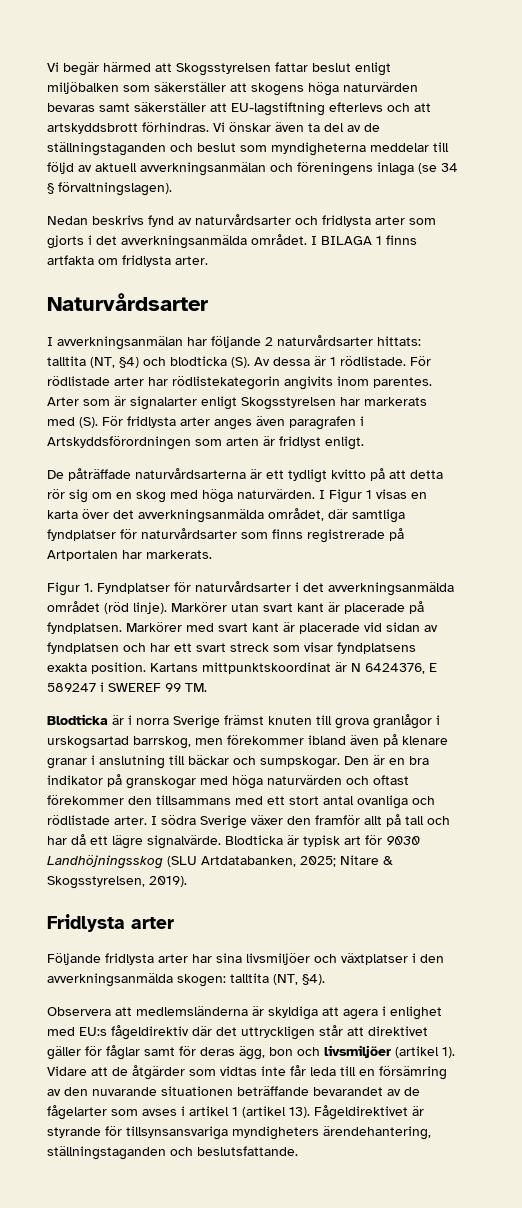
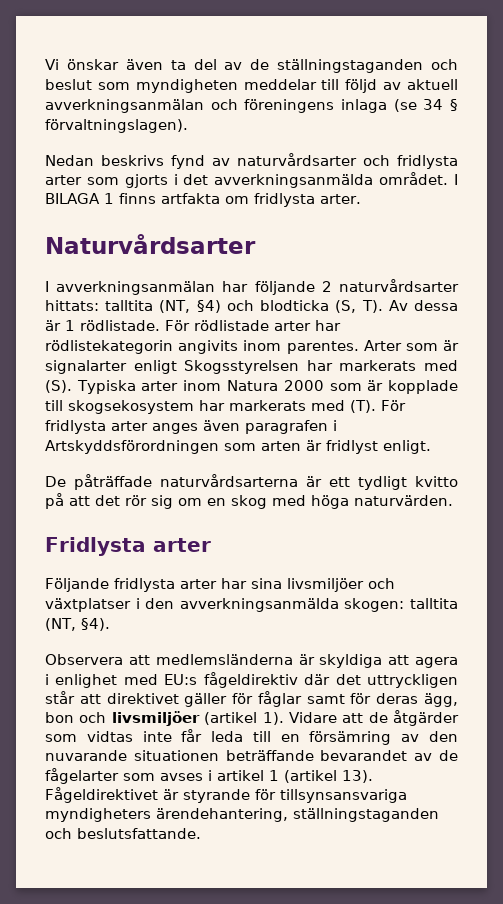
- Vi begär härmed att Skogsstyrelsen fattar beslut enligt miljöbalken som säkerställer att skogens höga naturvärden bevaras samt säkerställer att EU-lagstiftning efterlevs och att artskyddsbrott förhindras. Vi önskar även ta del av de ställningstaganden och beslut som myndigheterna meddelar till följd av aktuell avverkningsanmälan och föreningens inlaga (se 34 § förvaltningslagen).
+ Vi önskar även ta del av de ställningstaganden och beslut som myndigheten meddelar till följd av aktuell avverkningsanmälan och föreningens inlaga (se 34 § förvaltningslagen).
- I avverkningsanmälan har följande 2 naturvårdsarter hittats: talltita (NT, §4) och blodticka (S). Av dessa är 1 rödlistade.
+ I avverkningsanmälan har följande 2 naturvårdsarter hittats: talltita (NT, §4) och blodticka (S, T). Av dessa är 1 rödlistade.
- Arter som är signalarter enligt Skogsstyrelsen har markerats med (S). För fridlysta arter anges även paragrafen i Artskyddsförordningen som arten är fridlyst enligt.
+ Arter som är signalarter enligt Skogsstyrelsen har markerats med (S). Typiska arter inom Natura 2000 som är kopplade till skogsekosystem har markerats med (T). För fridlysta arter anges även paragrafen i Artskyddsförordningen som arten är fridlyst enligt.
- De påträffade naturvårdsarterna är ett tydligt kvitto på att detta rör sig om en skog med höga naturvärden. I Figur 1 visas en karta över det avverkningsanmälda området, där samtliga fyndplatser för naturvårdsarter som finns registrerade på Artportalen har markerats.
- Figur 1. Fyndplatser för naturvårdsarter i det avverkningsanmälda området (röd linje). Markörer utan svart kant är placerade på fyndplatsen. Markörer med svart kant är placerade vid sidan av fyndplatsen och har ett svart streck som visar fyndplatsens exakta position. Kartans mittpunktskoordinat är N 6424376, E 589247 i SWEREF 99 TM.
- Blodticka är i norra Sverige främst knuten till grova granlågor i urskogsartad barrskog, men förekommer ibland även på klenare granar i anslutning till bäckar och sumpskogar. Den är en bra indikator på granskogar med höga naturvärden och oftast förekommer den tillsammans med ett stort antal ovanliga och rödlistade arter. I södra Sverige växer den framför allt på tall och har då ett lägre signalvärde. Blodticka är typisk art för 9030 Landhöjningsskog (SLU Artdatabanken, 2025; Nitare & Skogsstyrelsen, 2019).
+ De påträffade naturvårdsarterna är ett tydligt kvitto på att det rör sig om en skog med höga naturvärden.

